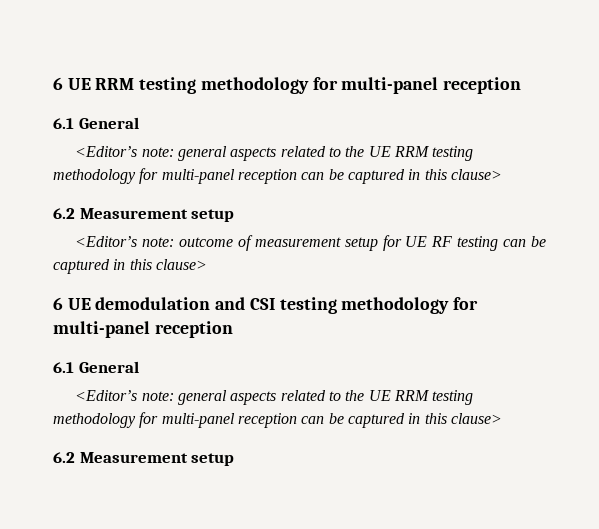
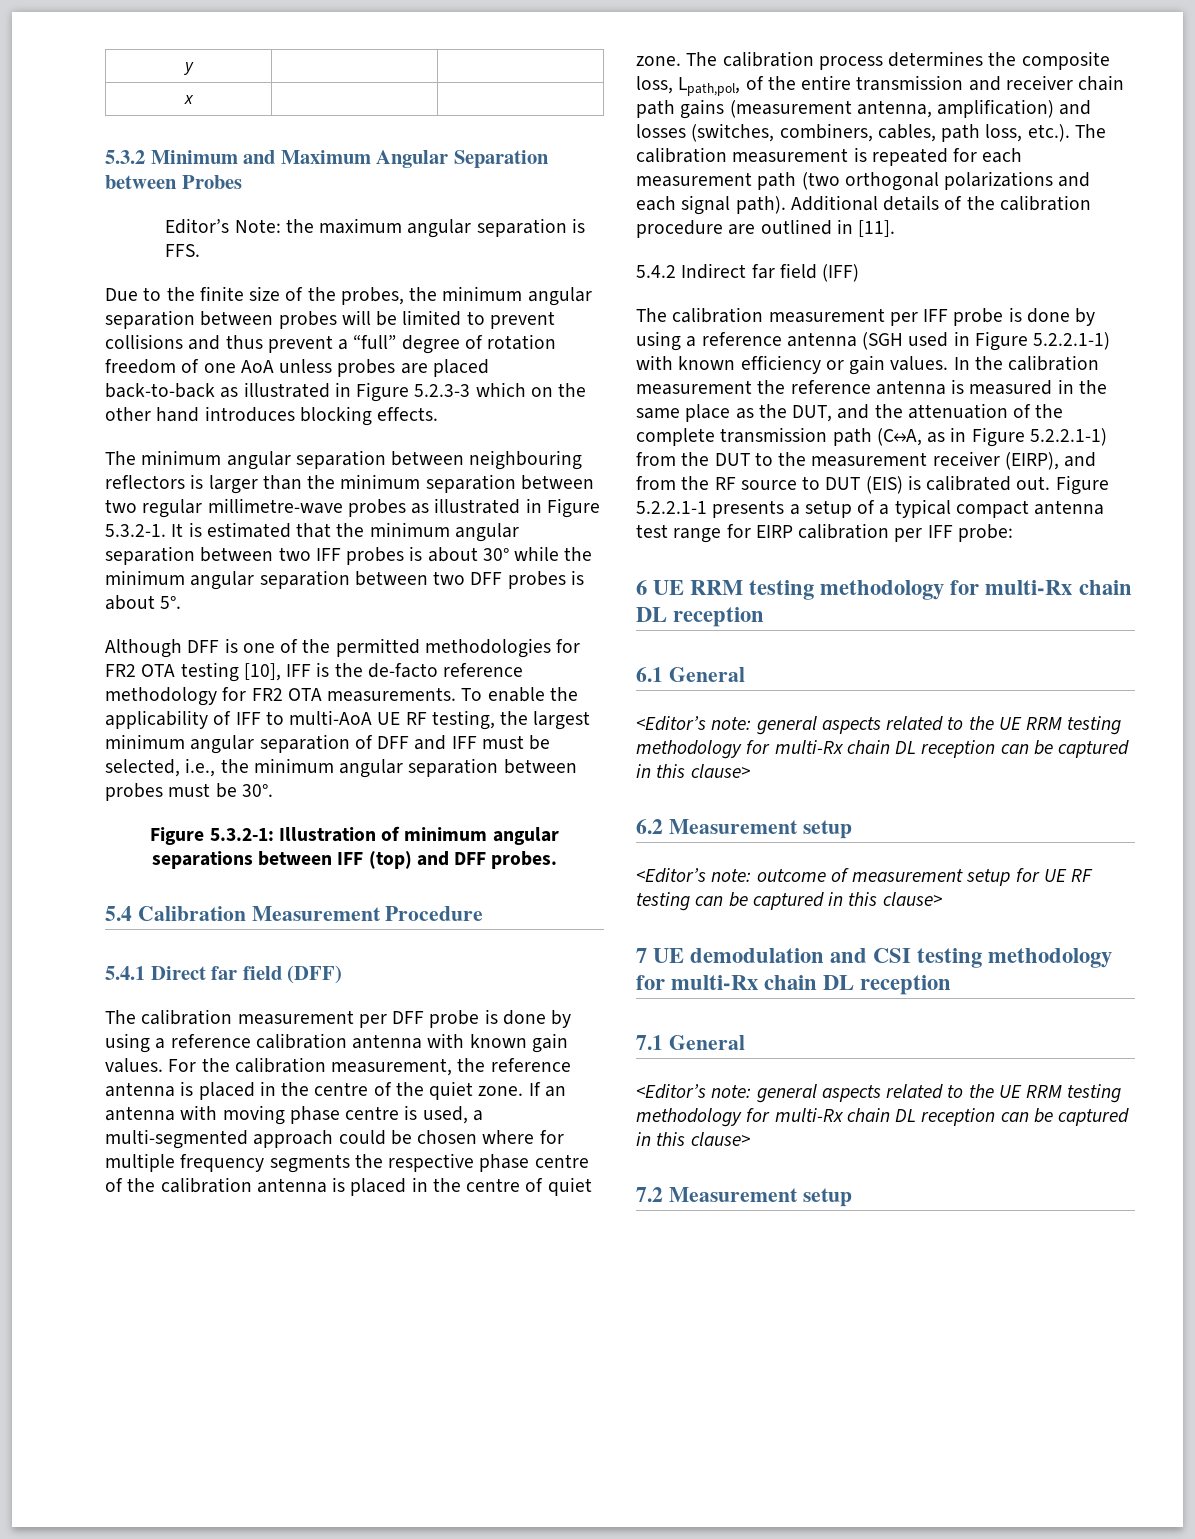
+ y | |
+ x | |
+ 5.3.2 Minimum and Maximum Angular Separation between Probes
+ Editor’s Note: the maximum angular separation is FFS.
+ Due to the finite size of the probes, the minimum angular separation between probes will be limited to prevent collisions and thus prevent a “full” degree of rotation freedom of one AoA unless probes are placed back-to-back as illustrated in Figure 5.2.3-3 which on the other hand introduces blocking effects.
+ The minimum angular separation between neighbouring reflectors is larger than the minimum separation between two regular millimetre-wave probes as illustrated in Figure 5.3.2-1. It is estimated that the minimum angular separation between two IFF probes is about 30° while the minimum angular separation between two DFF probes is about 5°.
+ Although DFF is one of the permitted methodologies for FR2 OTA testing [10], IFF is the de-facto reference methodology for FR2 OTA measurements. To enable the applicability of IFF to multi-AoA UE RF testing, the largest minimum angular separation of DFF and IFF must be selected, i.e., the minimum angular separation between probes must be 30°.
+ Figure 5.3.2-1: Illustration of minimum angular separations between IFF (top) and DFF probes.
+ 5.4 Calibration Measurement Procedure
+ 5.4.1 Direct far field (DFF)
+ The calibration measurement per DFF probe is done by using a reference calibration antenna with known gain values. For the calibration measurement, the reference antenna is placed in the centre of the quiet zone. If an antenna with moving phase centre is used, a multi-segmented approach could be chosen where for multiple frequency segments the respective phase centre of the calibration antenna is placed in the centre of quiet zone. The calibration process determines the composite loss, Lpath,pol, of the entire transmission and receiver chain path gains (measurement antenna, amplification) and losses (switches, combiners, cables, path loss, etc.). The calibration measurement is repeated for each measurement path (two orthogonal polarizations and each signal path). Additional details of the calibration procedure are outlined in [11].
+ 5.4.2 Indirect far field (IFF)
+ The calibration measurement per IFF probe is done by using a reference antenna (SGH used in Figure 5.2.2.1-1) with known efficiency or gain values. In the calibration measurement the reference antenna is measured in the same place as the DUT, and the attenuation of the complete transmission path (C↔A, as in Figure 5.2.2.1-1) from the DUT to the measurement receiver (EIRP), and from the RF source to DUT (EIS) is calibrated out. Figure 5.2.2.1-1 presents a setup of a typical compact antenna test range for EIRP calibration per IFF probe:
- 6 UE RRM testing methodology for multi-panel reception
+ 6 UE RRM testing methodology for multi-Rx chain DL reception
  6.1 General
- <Editor’s note: general aspects related to the UE RRM testing methodology for multi-panel reception can be captured in this clause>
+ <Editor’s note: general aspects related to the UE RRM testing methodology for multi-Rx chain DL reception can be captured in this clause>
- 6 UE demodulation and CSI testing methodology for multi-panel reception
- 6.1 General
- <Editor’s note: general aspects related to the UE RRM testing methodology for multi-panel reception can be captured in this clause>
- 6.2 Measurement setup
+ 7 UE demodulation and CSI testing methodology for multi-Rx chain DL reception
+ 7.1 General
+ <Editor’s note: general aspects related to the UE RRM testing methodology for multi-Rx chain DL reception can be captured in this clause>
+ 7.2 Measurement setup

